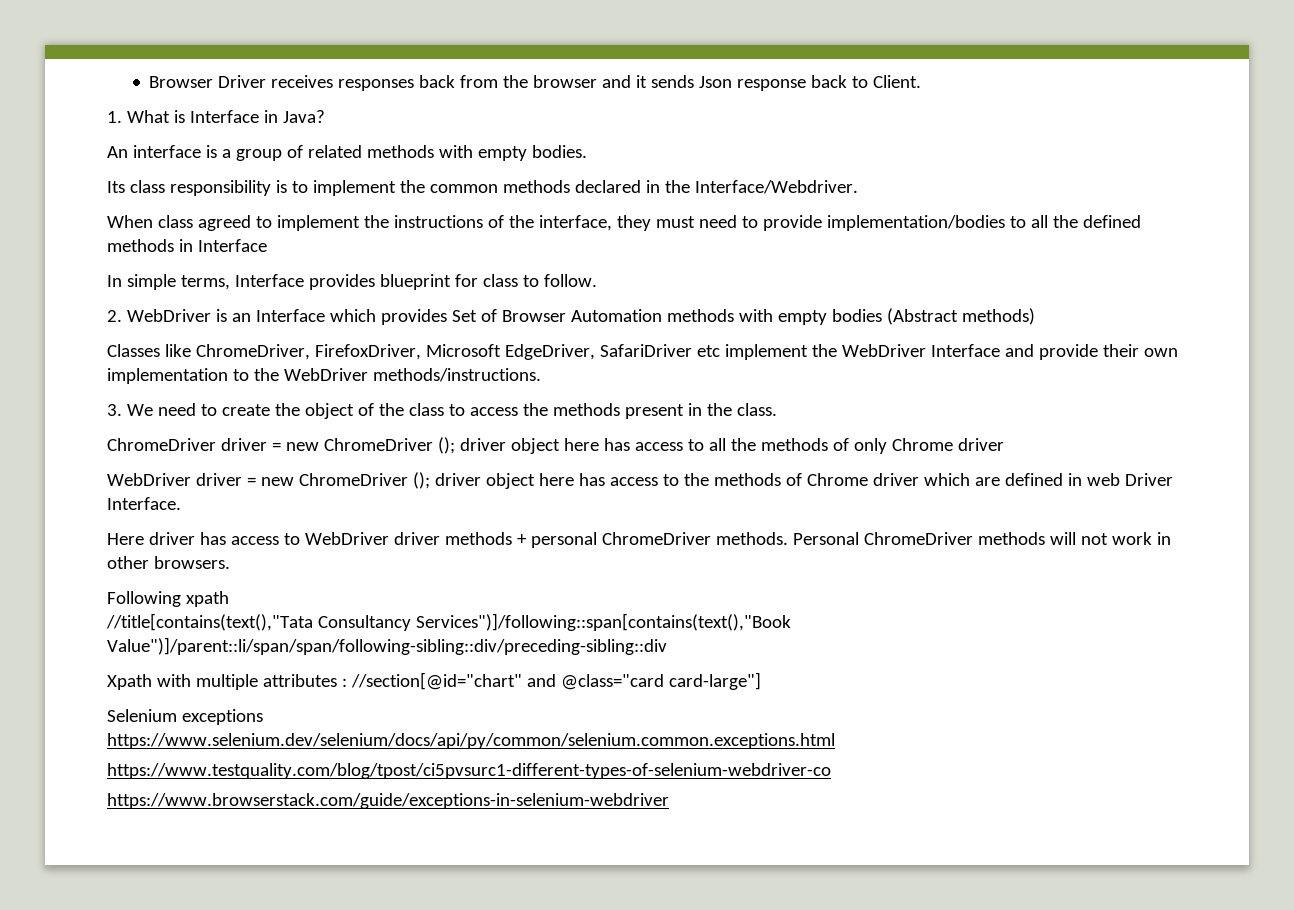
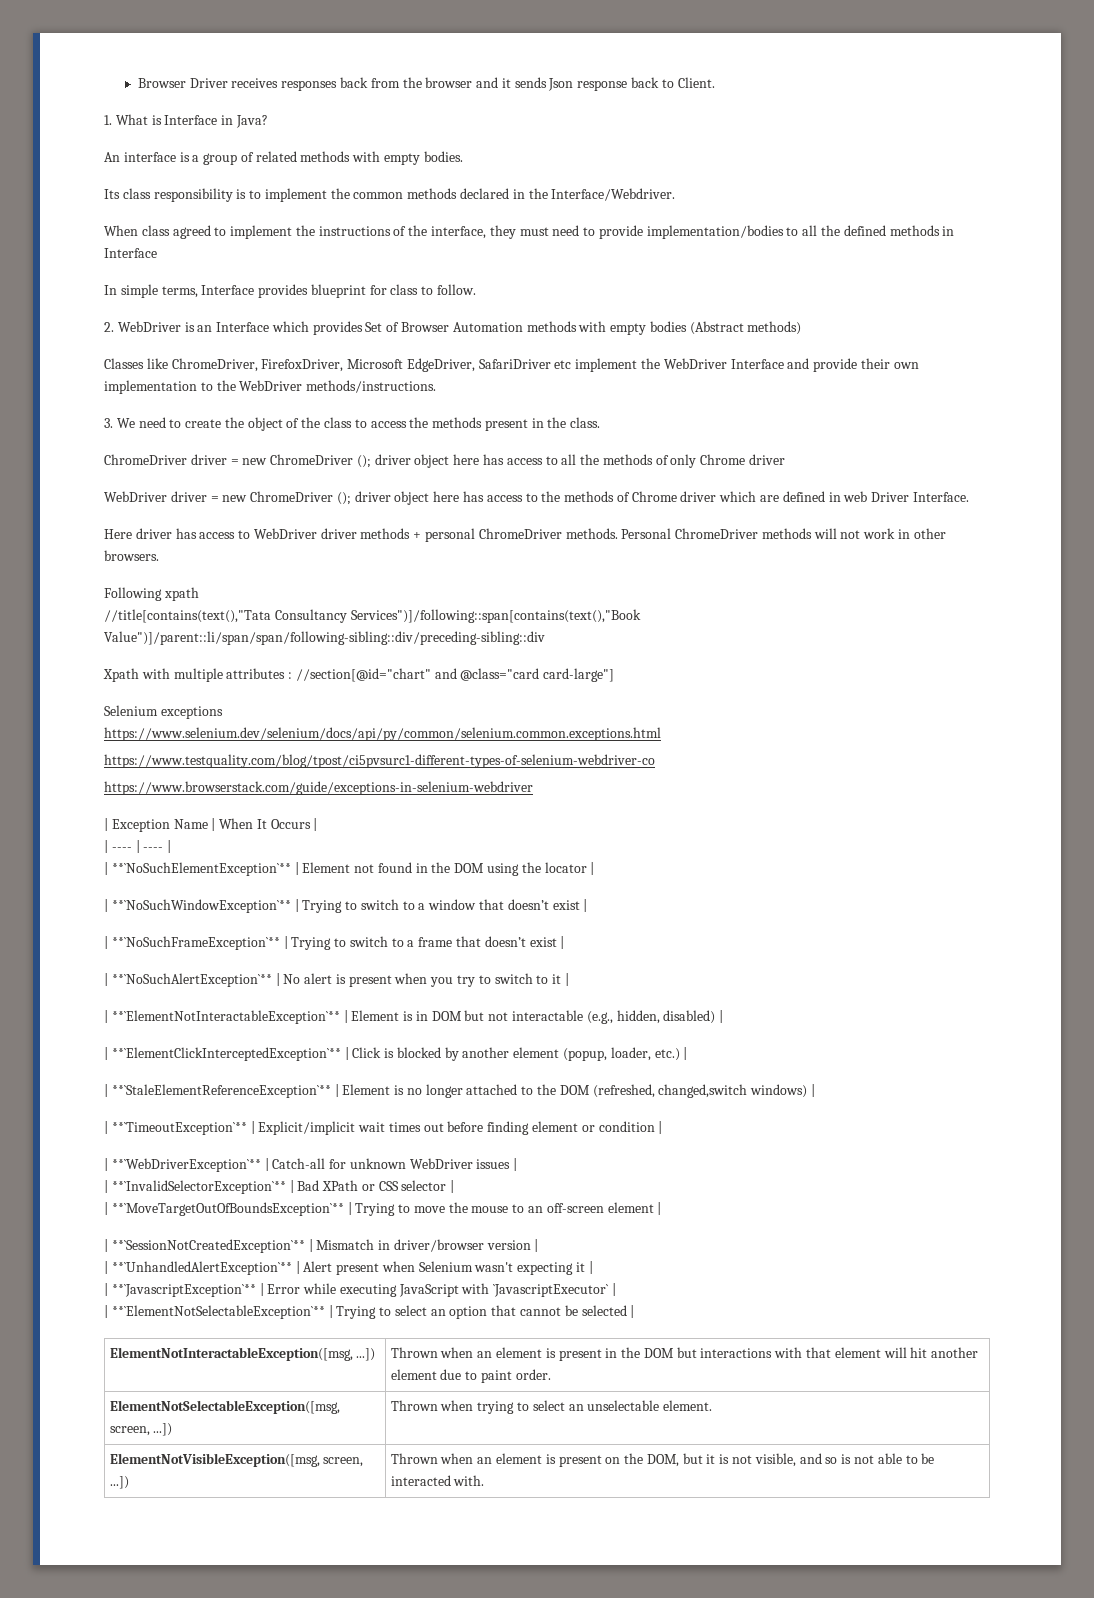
+ | Exception Name | When It Occurs |
+ | ---- | ---- |
+ | **`NoSuchElementException`** | Element not found in the DOM using the locator |
+ | **`NoSuchWindowException`** | Trying to switch to a window that doesn’t exist |
+ | **`NoSuchFrameException`** | Trying to switch to a frame that doesn’t exist |
+ | **`NoSuchAlertException`** | No alert is present when you try to switch to it |
+ | **`ElementNotInteractableException`** | Element is in DOM but not interactable (e.g., hidden, disabled) |
+ | **`ElementClickInterceptedException`** | Click is blocked by another element (popup, loader, etc.) |
+ | **`StaleElementReferenceException`** | Element is no longer attached to the DOM (refreshed, changed,switch windows) |
+ | **`TimeoutException`** | Explicit/implicit wait times out before finding element or condition |
+ | **`WebDriverException`** | Catch-all for unknown WebDriver issues |
+ | **`InvalidSelectorException`** | Bad XPath or CSS selector |
+ | **`MoveTargetOutOfBoundsException`** | Trying to move the mouse to an off-screen element |
+ | **`SessionNotCreatedException`** | Mismatch in driver/browser version |
+ | **`UnhandledAlertException`** | Alert present when Selenium wasn't expecting it |
+ | **`JavascriptException`** | Error while executing JavaScript with `JavascriptExecutor` |
+ | **`ElementNotSelectableException`** | Trying to select an option that cannot be selected |
+ ElementNotInteractableException([msg, ...]) | Thrown when an element is present in the DOM but interactions with that element will hit another element due to paint order.
+ ElementNotSelectableException([msg, screen, ...]) | Thrown when trying to select an unselectable element.
+ ElementNotVisibleException([msg, screen, ...]) | Thrown when an element is present on the DOM, but it is not visible, and so is not able to be interacted with.

